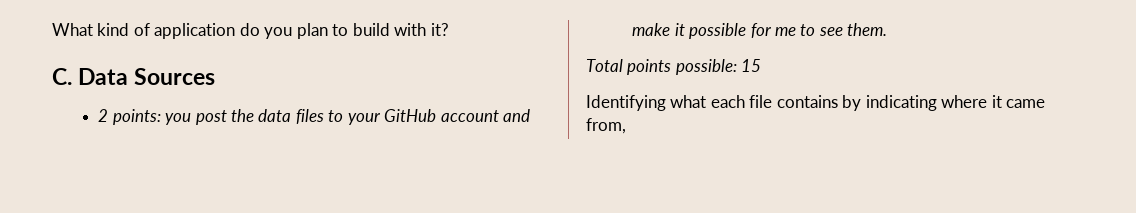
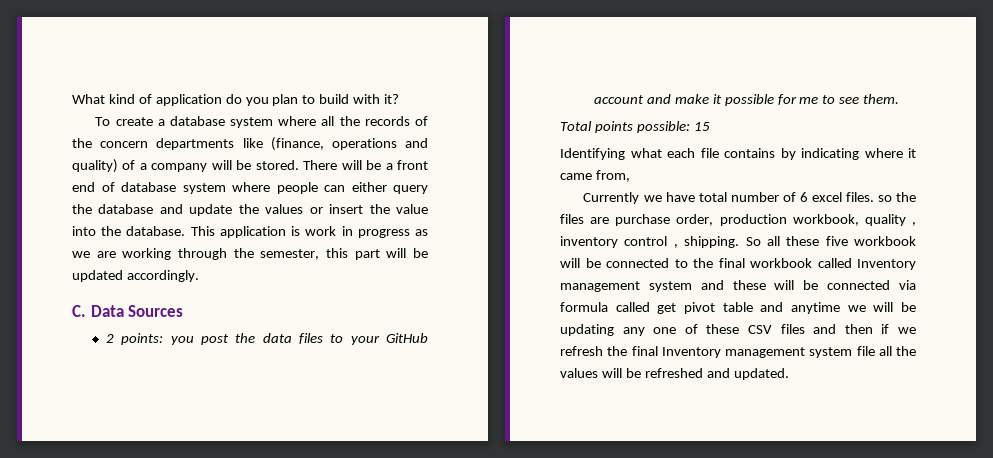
+ To create a database system where all the records of the concern departments like (finance, operations and quality) of a company will be stored. There will be a front end of database system where people can either query the database and update the values or insert the value into the database. This application is work in progress as we are working through the semester, this part will be updated accordingly.
+ Currently we have total number of 6 excel files. so the files are purchase order, production workbook, quality , inventory control , shipping. So all these five workbook will be connected to the final workbook called Inventory management system and these will be connected via formula called get pivot table and anytime we will be updating any one of these CSV files and then if we refresh the final Inventory management system file all the values will be refreshed and updated.

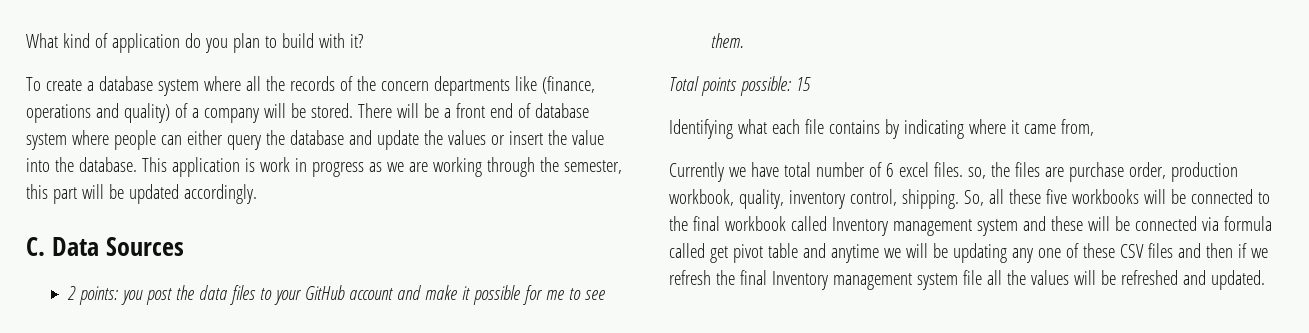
- Currently we have total number of 6 excel files. so the files are purchase order, production workbook, quality , inventory control , shipping. So all these five workbook will be connected to the final workbook called Inventory management system and these will be connected via formula called get pivot table and anytime we will be updating any one of these CSV files and then if we refresh the final Inventory management system file all the values will be refreshed and updated.
+ Currently we have total number of 6 excel files. so, the files are purchase order, production workbook, quality, inventory control, shipping. So, all these five workbooks will be connected to the final workbook called Inventory management system and these will be connected via formula called get pivot table and anytime we will be updating any one of these CSV files and then if we refresh the final Inventory management system file all the values will be refreshed and updated.

